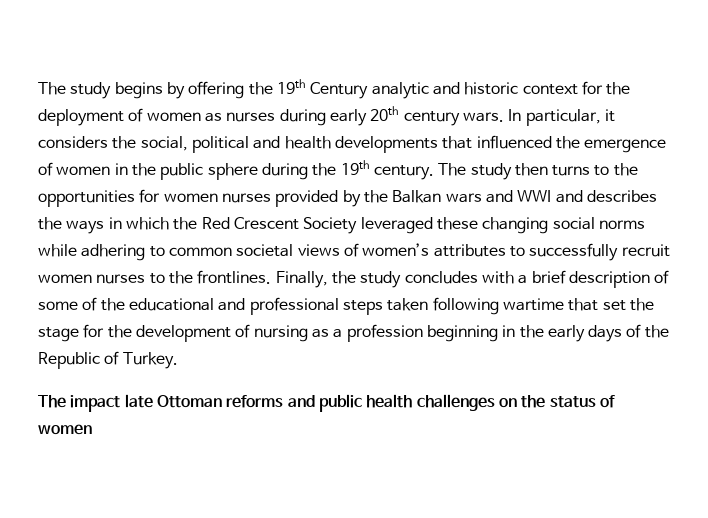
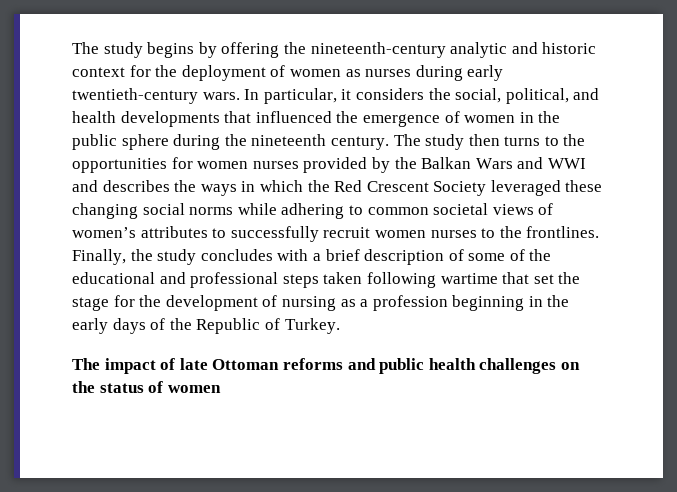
- The study begins by offering the 19th Century analytic and historic context for the deployment of women as nurses during early 20th century wars.
+ The study begins by offering the nineteenth-century analytic and historic context for the deployment of women as nurses during early twentieth-century wars.
- In particular, it considers the social, political and health developments that influenced the emergence of women in the public sphere during the 19th century.
+ In particular, it considers the social, political, and health developments that influenced the emergence of women in the public sphere during the nineteenth century.
- The study then turns to the opportunities for women nurses provided by the Balkan wars and WWI and describes the ways in which the Red Crescent Society leveraged these changing social norms while adhering to common societal views of women’s attributes to successfully recruit women nurses to the frontlines.
+ The study then turns to the opportunities for women nurses provided by the Balkan Wars and WWI and describes the ways in which the Red Crescent Society leveraged these changing social norms while adhering to common societal views of women’s attributes to successfully recruit women nurses to the frontlines.
- The impact late Ottoman reforms and public health challenges on the status of women
+ The impact of late Ottoman reforms and public health challenges on the status of women

